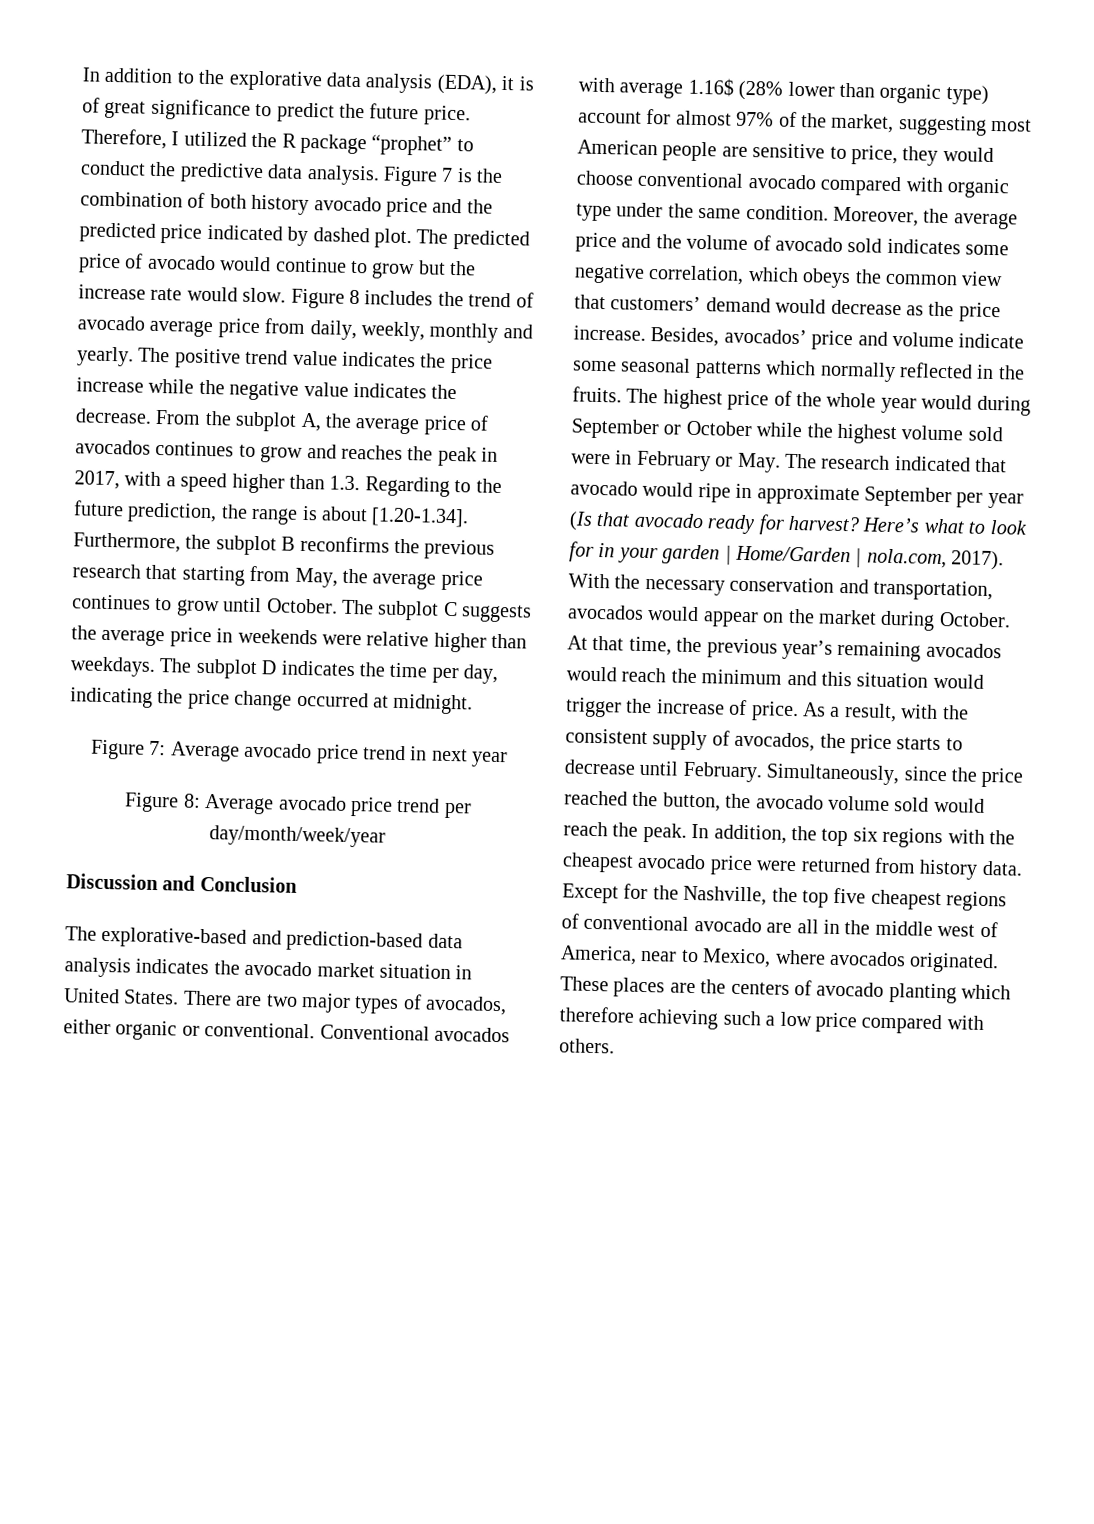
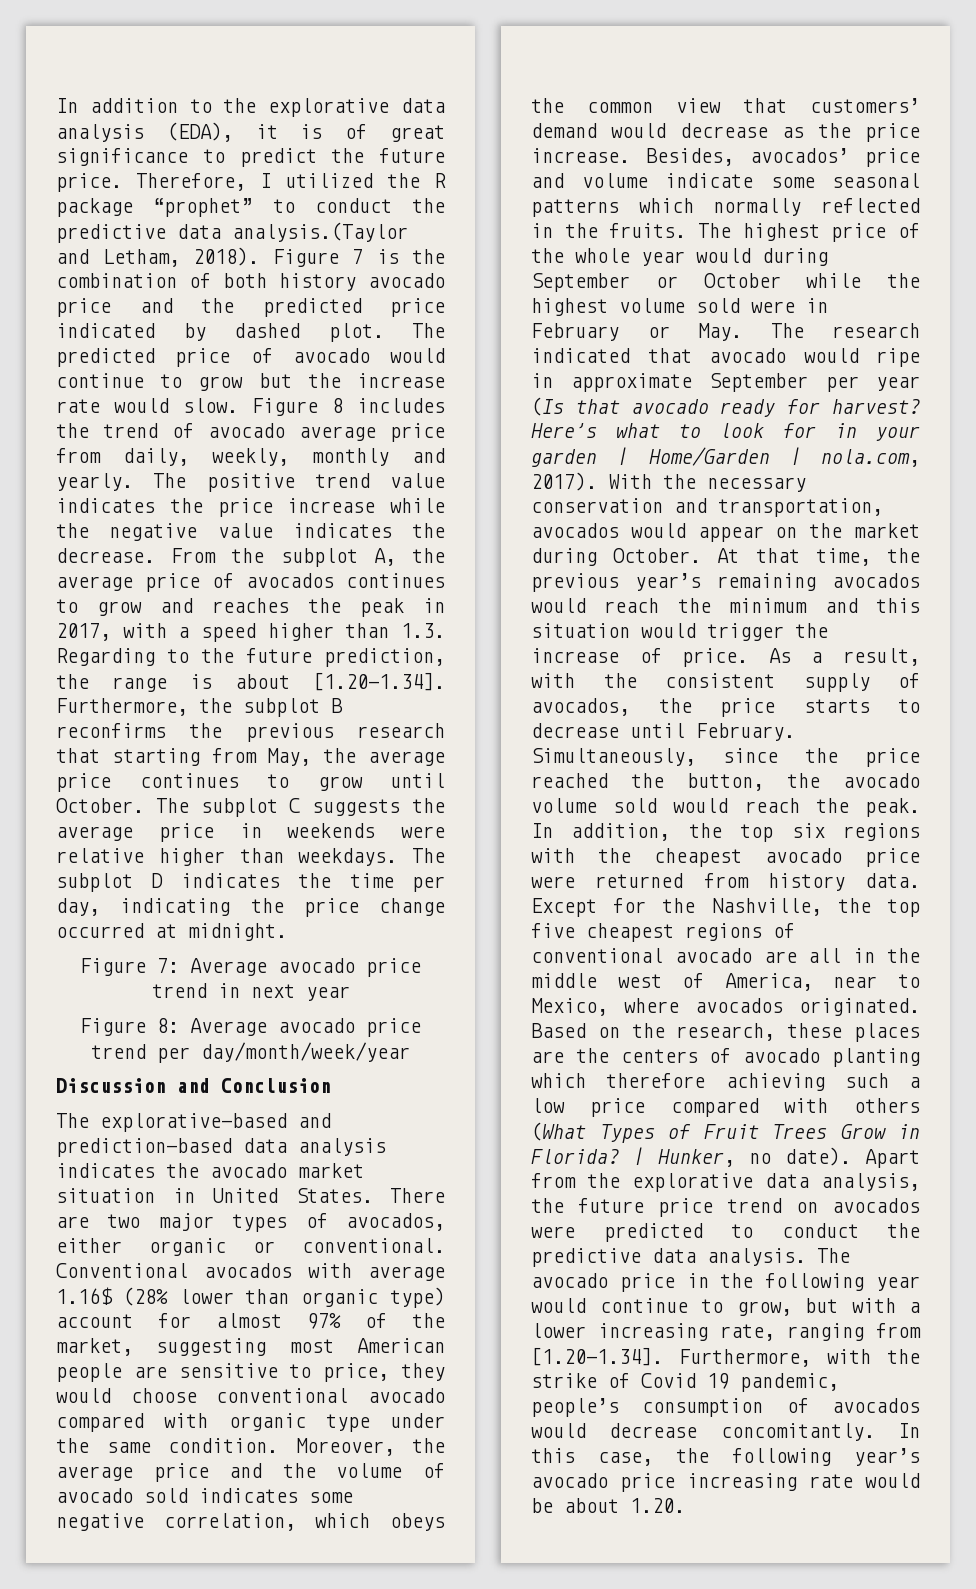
- Therefore, I utilized the R package “prophet” to conduct the predictive data analysis.
+ Therefore, I utilized the R package “prophet” to conduct the predictive data analysis.(Taylor and Letham, 2018).
- These places are the centers of avocado planting which therefore achieving such a low price compared with others.
+ Based on the research, these places are the centers of avocado planting which therefore achieving such a low price compared with others (What Types of Fruit Trees Grow in Florida? | Hunker, no date). Apart from the explorative data analysis, the future price trend on avocados were predicted to conduct the predictive data analysis. The avocado price in the following year would continue to grow, but with a lower increasing rate, ranging from [1.20-1.34]. Furthermore, with the strike of Covid 19 pandemic, people’s consumption of avocados would decrease concomitantly. In this case, the following year’s avocado price increasing rate would be about 1.20.

